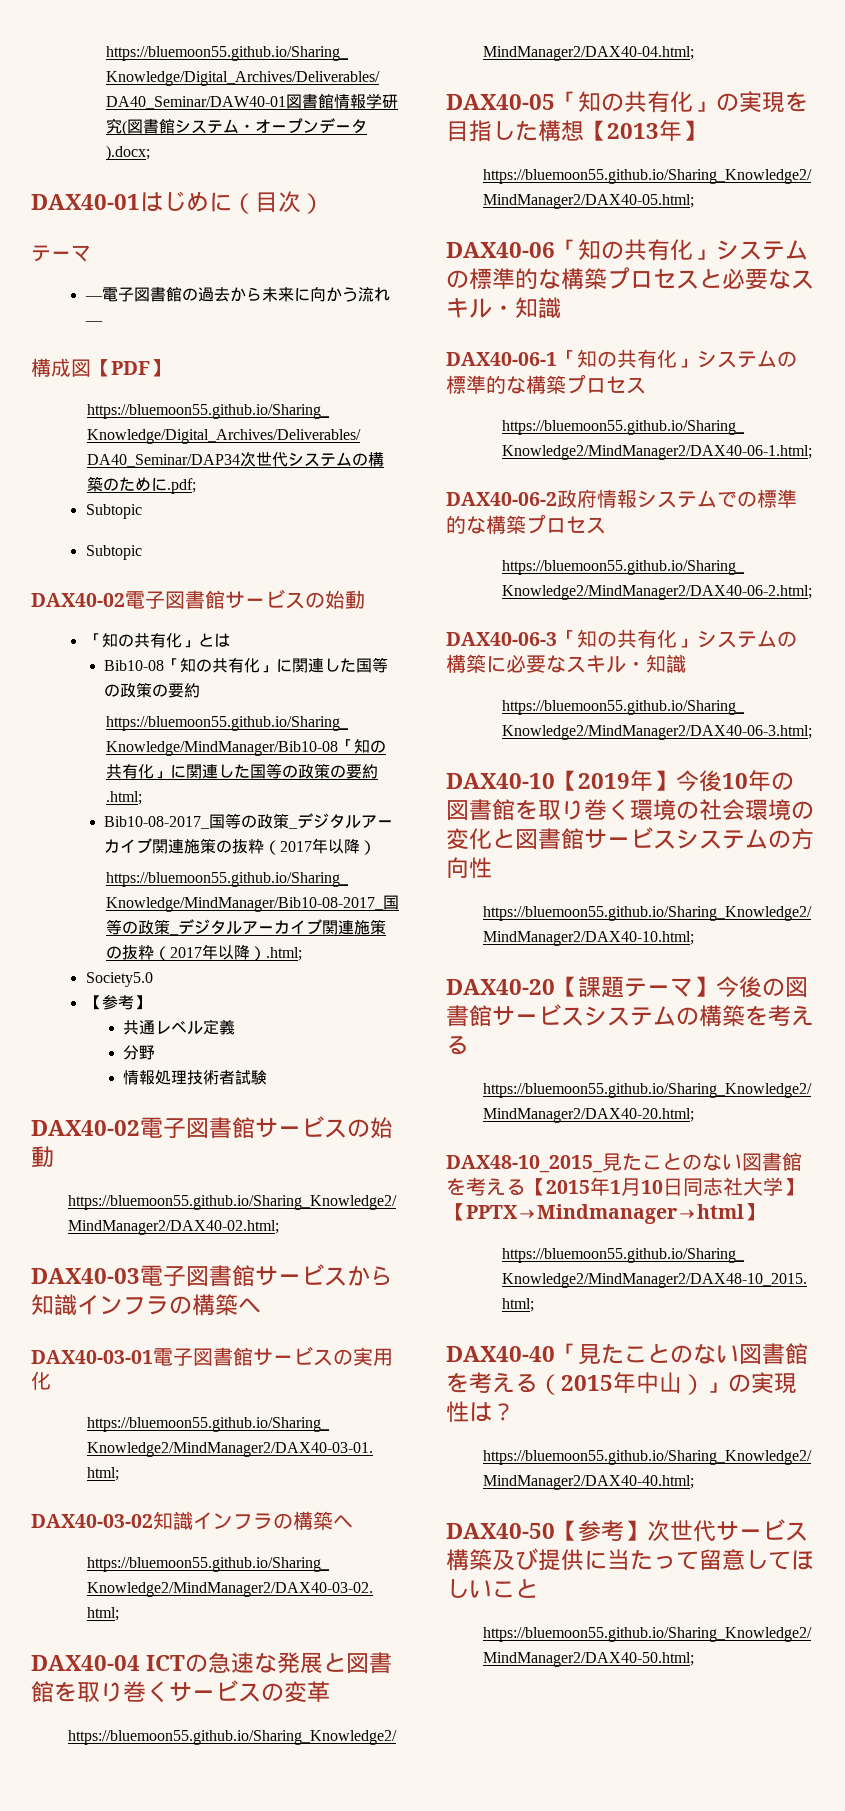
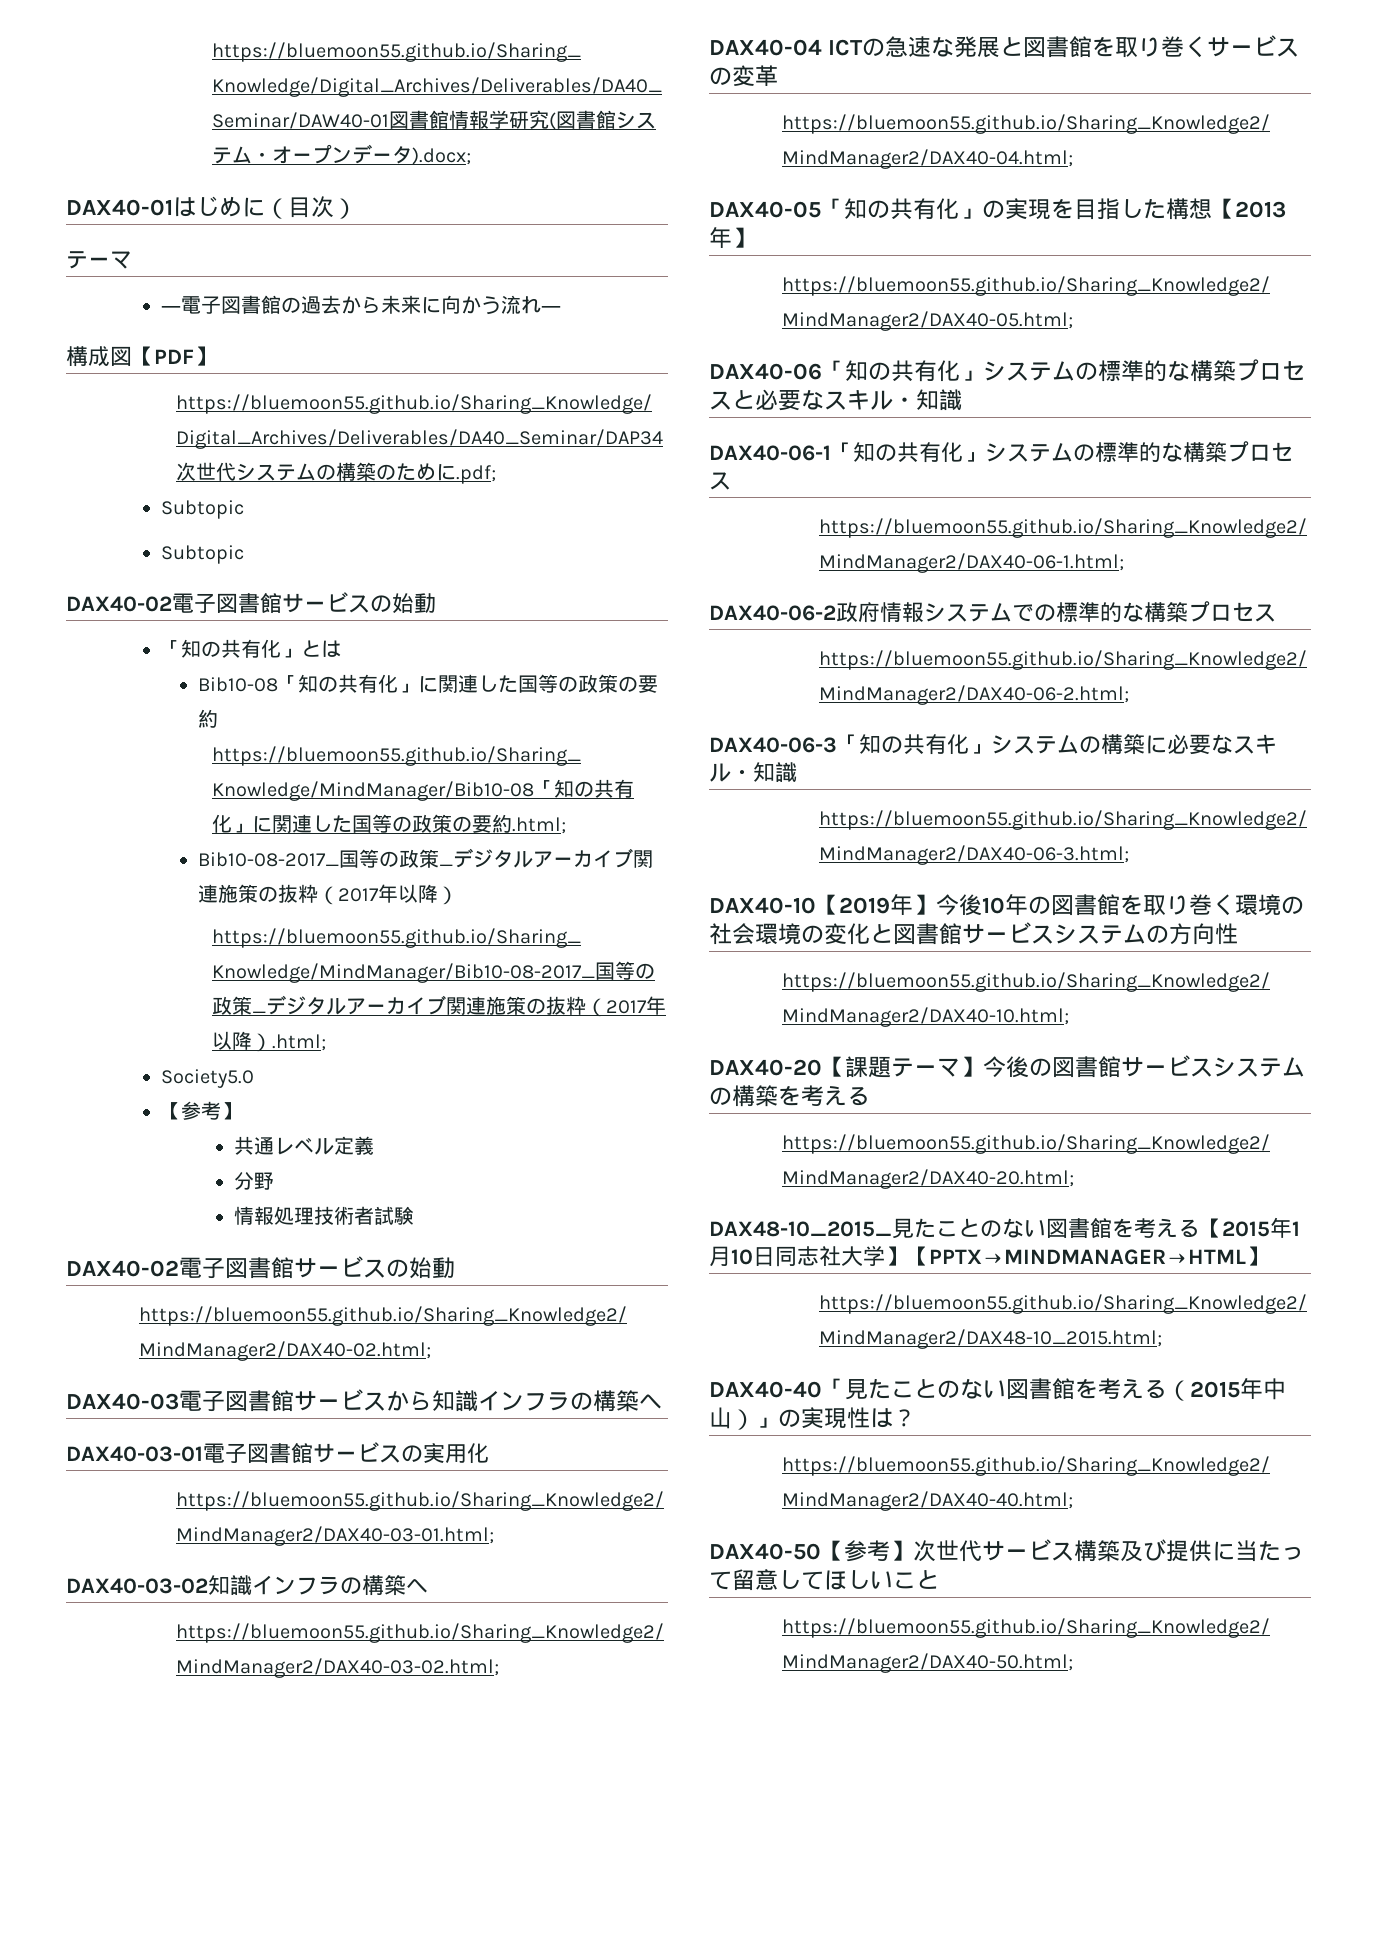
- DAX48-10_2015_見たことのない図書館を考える【2015年1月10日同志社大学】【PPTX→Mindmanager→html】
+ DAX48-10_2015_見たことのない図書館を考える【2015年1月10日同志社大学】【PPTX→MINDMANAGER→HTML】

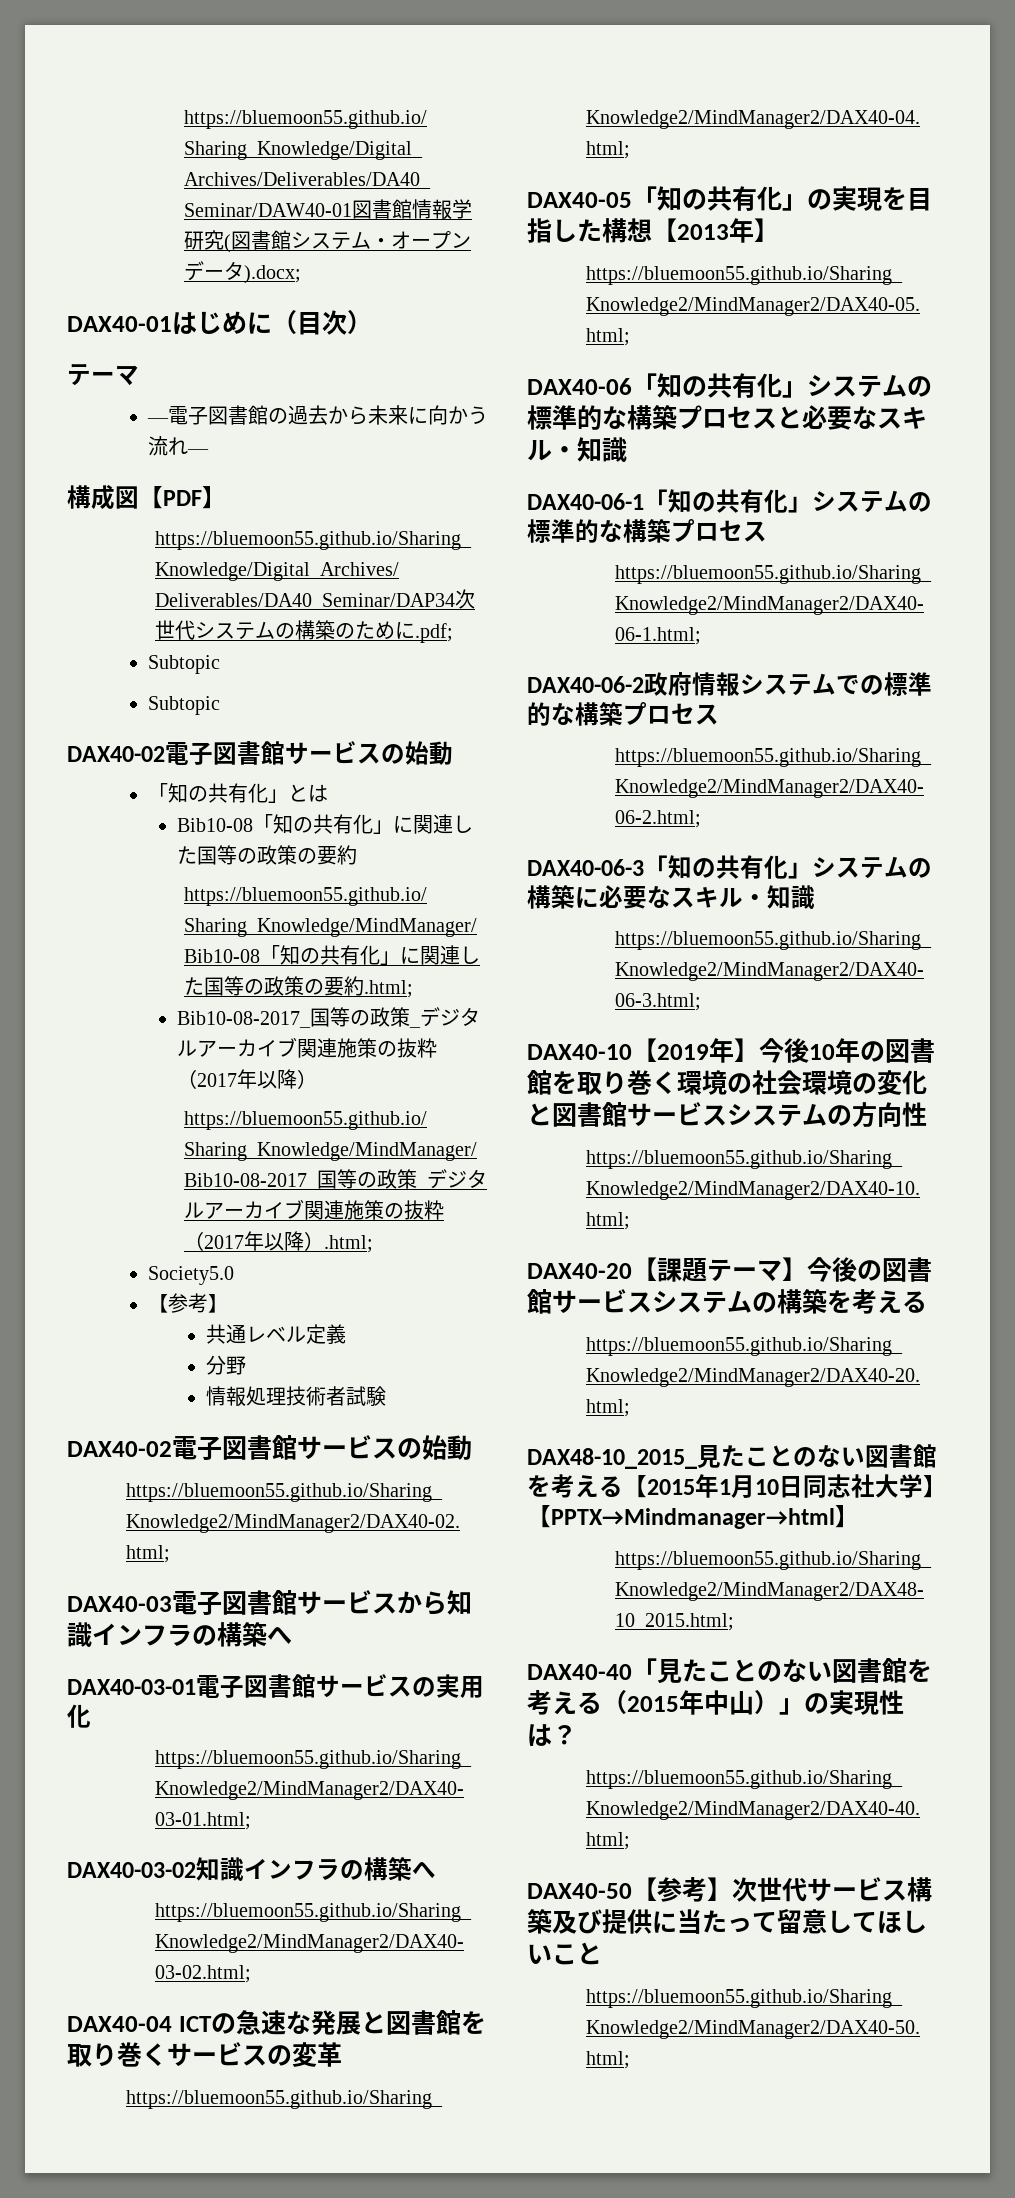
- DAX48-10_2015_見たことのない図書館を考える【2015年1月10日同志社大学】【PPTX→MINDMANAGER→HTML】
+ DAX48-10_2015_見たことのない図書館を考える【2015年1月10日同志社大学】【PPTX→Mindmanager→html】

